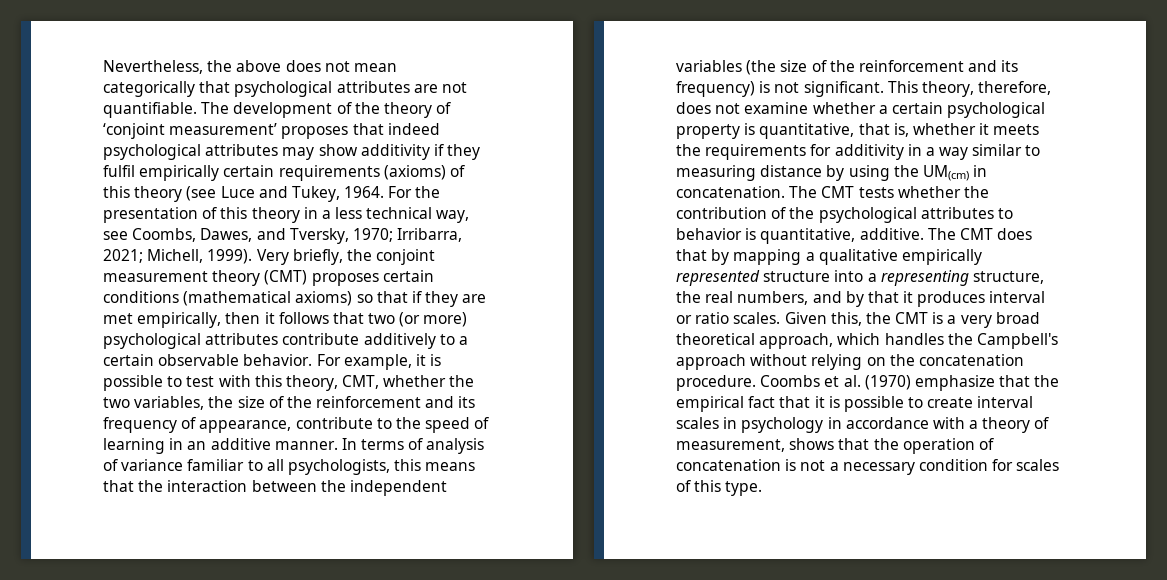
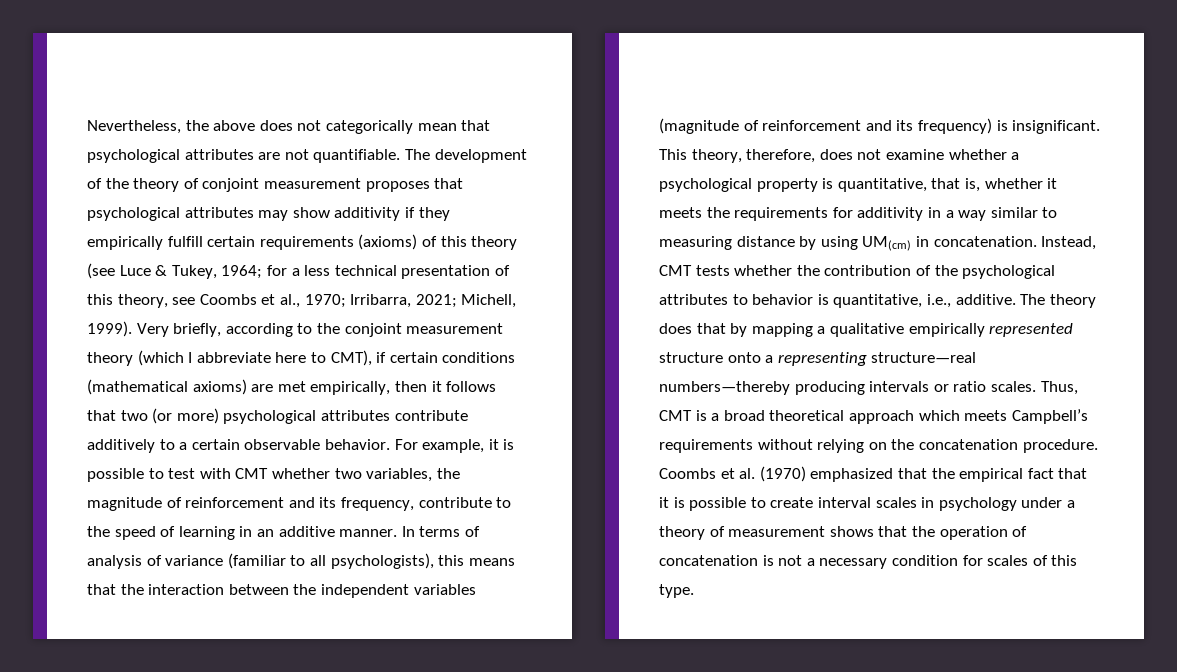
- Nevertheless, the above does not mean categorically that psychological attributes are not quantifiable.
+ Nevertheless, the above does not categorically mean that psychological attributes are not quantifiable.
- The development of the theory of ‘conjoint measurement’ proposes that indeed psychological attributes may show additivity if they fulfil empirically certain requirements (axioms) of this theory (see Luce and Tukey, 1964. For the presentation of this theory in a less technical way, see Coombs, Dawes, and Tversky, 1970; Irribarra, 2021; Michell, 1999).
+ The development of the theory of conjoint measurement proposes that psychological attributes may show additivity if they empirically fulfill certain requirements (axioms) of this theory (see Luce & Tukey, 1964; for a less technical presentation of this theory, see Coombs et al., 1970; Irribarra, 2021; Michell, 1999).
- Very briefly, the conjoint measurement theory (CMT) proposes certain conditions (mathematical axioms) so that if they are met empirically, then it follows that two (or more) psychological attributes contribute additively to a certain observable behavior.
+ Very briefly, according to the conjoint measurement theory (which I abbreviate here to CMT), if certain conditions (mathematical axioms) are met empirically, then it follows that two (or more) psychological attributes contribute additively to a certain observable behavior.
- For example, it is possible to test with this theory, CMT, whether the two variables, the size of the reinforcement and its frequency of appearance, contribute to the speed of learning in an additive manner.
+ For example, it is possible to test with CMT whether two variables, the magnitude of reinforcement and its frequency, contribute to the speed of learning in an additive manner.
- In terms of analysis of variance familiar to all psychologists, this means that the interaction between the independent variables (the size of the reinforcement and its frequency) is not significant.
+ In terms of analysis of variance (familiar to all psychologists), this means that the interaction between the independent variables (magnitude of reinforcement and its frequency) is insignificant.
- This theory, therefore, does not examine whether a certain psychological property is quantitative, that is, whether it meets the requirements for additivity in a way similar to measuring distance by using the UM(cm) in concatenation.
+ This theory, therefore, does not examine whether a psychological property is quantitative, that is, whether it meets the requirements for additivity in a way similar to measuring distance by using UM(cm) in concatenation.
- The CMT tests whether the contribution of the psychological attributes to behavior is quantitative, additive.
+ Instead, CMT tests whether the contribution of the psychological attributes to behavior is quantitative, i.e., additive.
- The CMT does that by mapping a qualitative empirically represented structure into a representing structure, the real numbers, and by that it produces interval or ratio scales. Given this, the CMT is a very broad theoretical approach, which handles the Campbell's approach without relying on the concatenation procedure.
+ The theory does that by mapping a qualitative empirically represented structure onto a representing structure—real numbers—thereby producing intervals or ratio scales. Thus, CMT is a broad theoretical approach which meets Campbell’s requirements without relying on the concatenation procedure.
- Coombs et al. (1970) emphasize that the empirical fact that it is possible to create interval scales in psychology in accordance with a theory of measurement, shows that the operation of concatenation is not a necessary condition for scales of this type.
+ Coombs et al. (1970) emphasized that the empirical fact that it is possible to create interval scales in psychology under a theory of measurement shows that the operation of concatenation is not a necessary condition for scales of this type.

